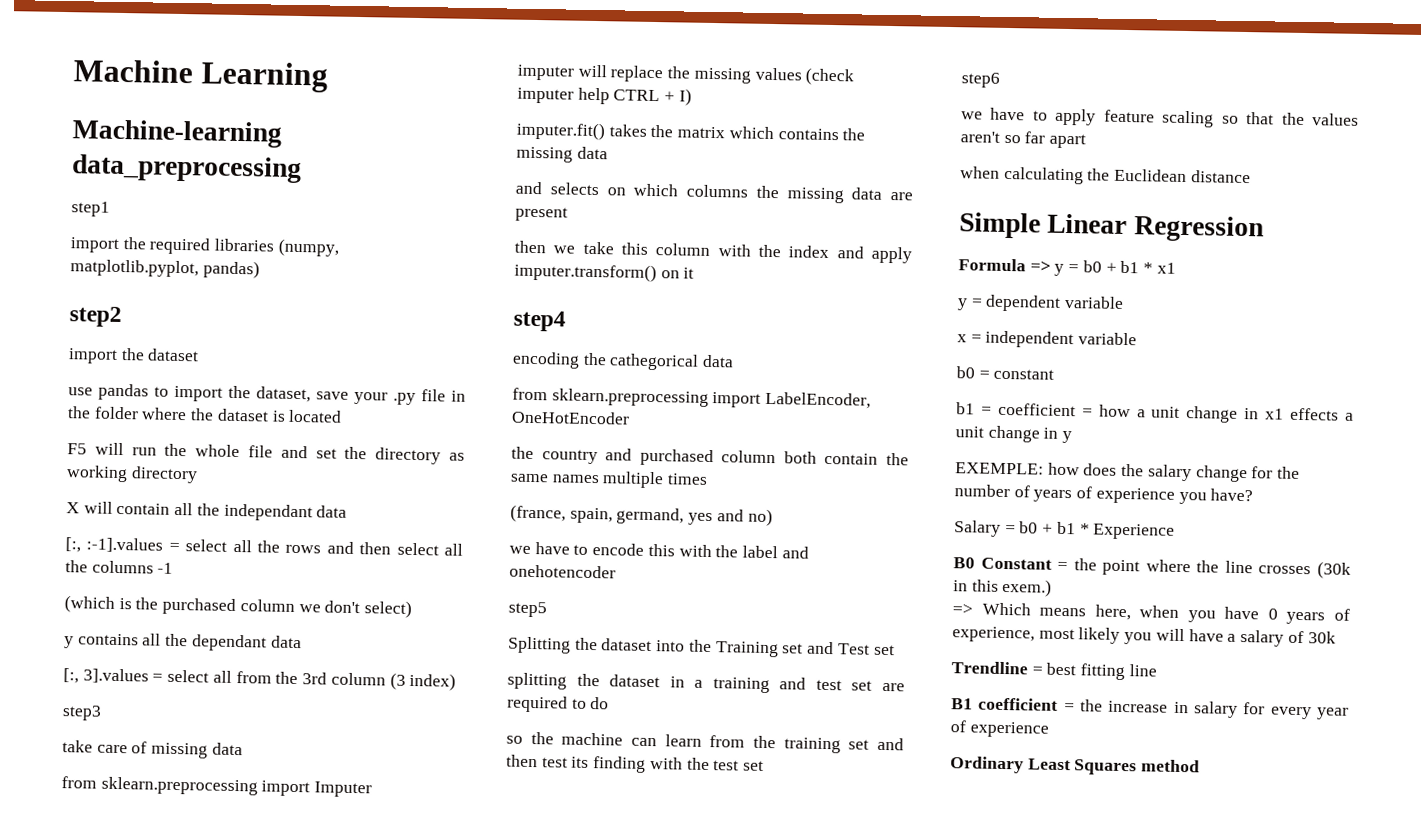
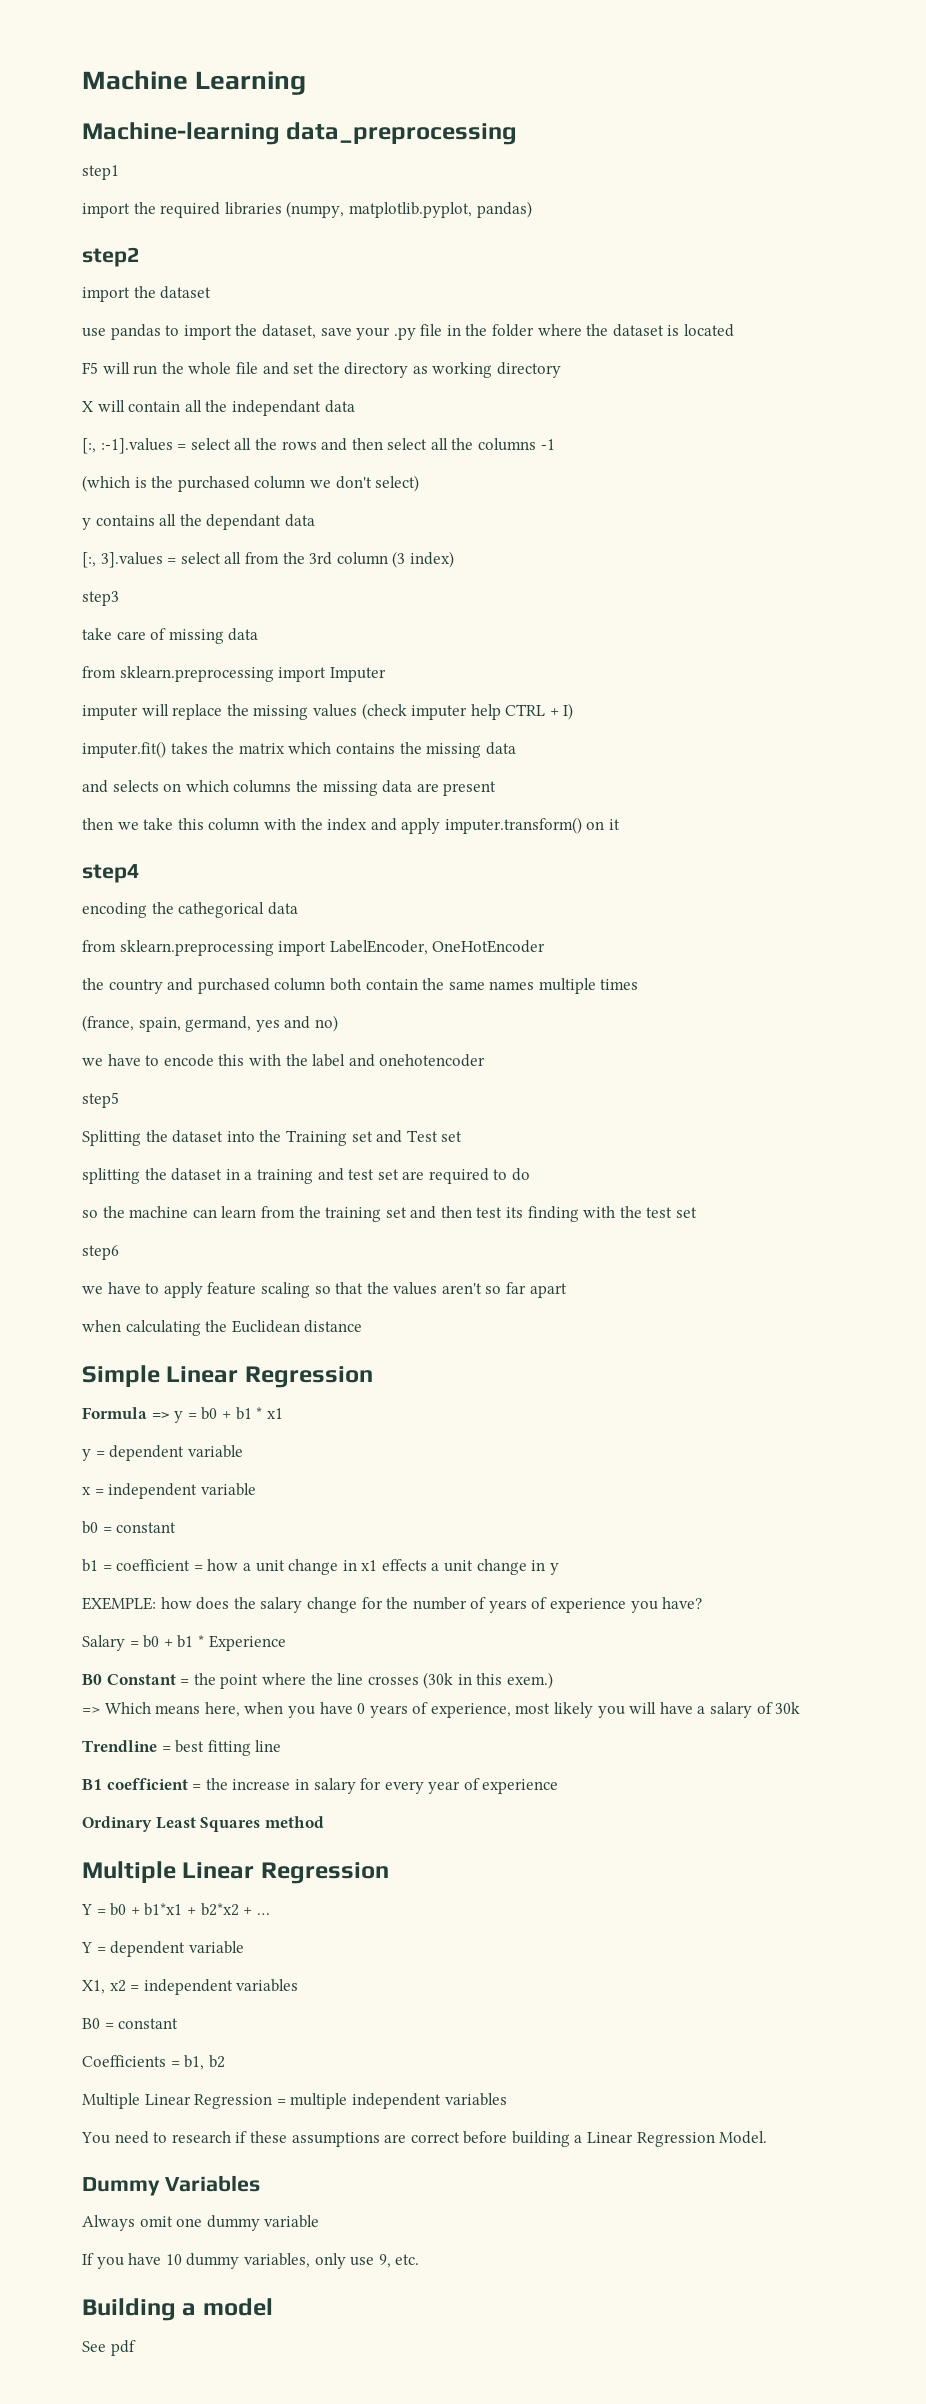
  Ordinary Least Squares method
+ Multiple Linear Regression
+ Y = b0 + b1*x1 + b2*x2 + …
+ Y = dependent variable
+ X1, x2 = independent variables
+ B0 = constant
+ Coefficients = b1, b2
+ Multiple Linear Regression = multiple independent variables
+ You need to research if these assumptions are correct before building a Linear Regression Model.
+ Dummy Variables
+ Always omit one dummy variable
+ If you have 10 dummy variables, only use 9, etc.
+ Building a model
+ See pdf

